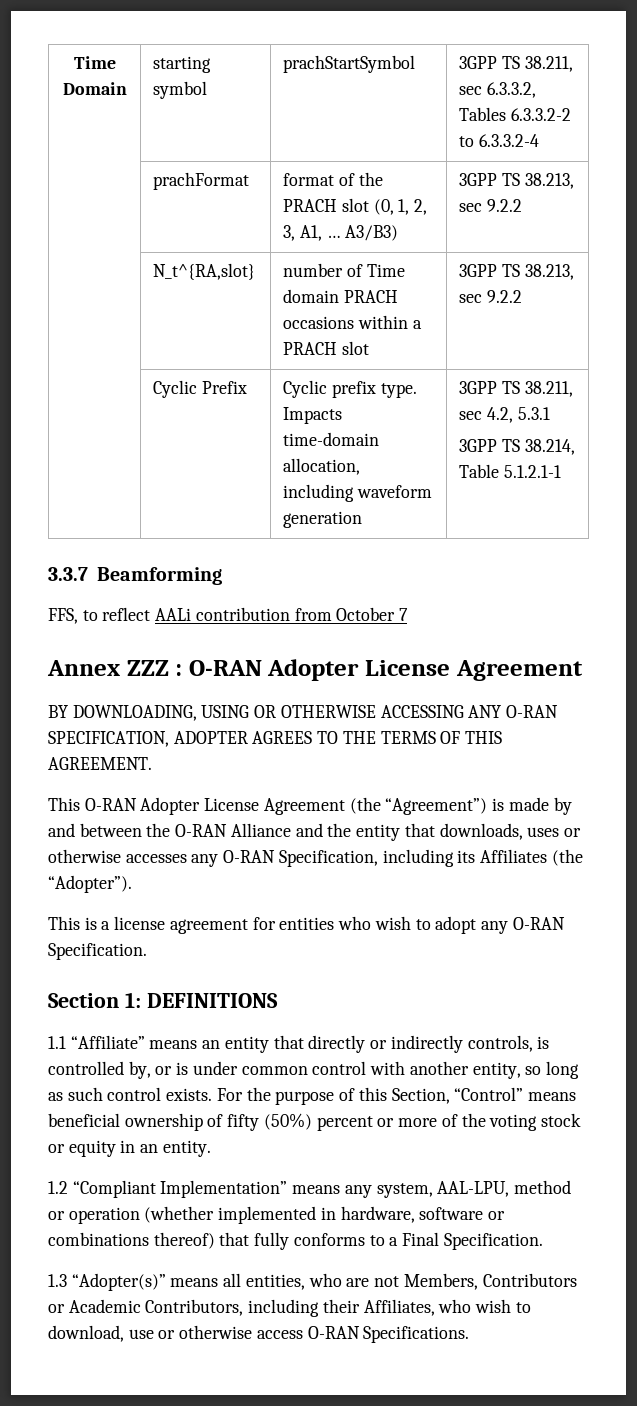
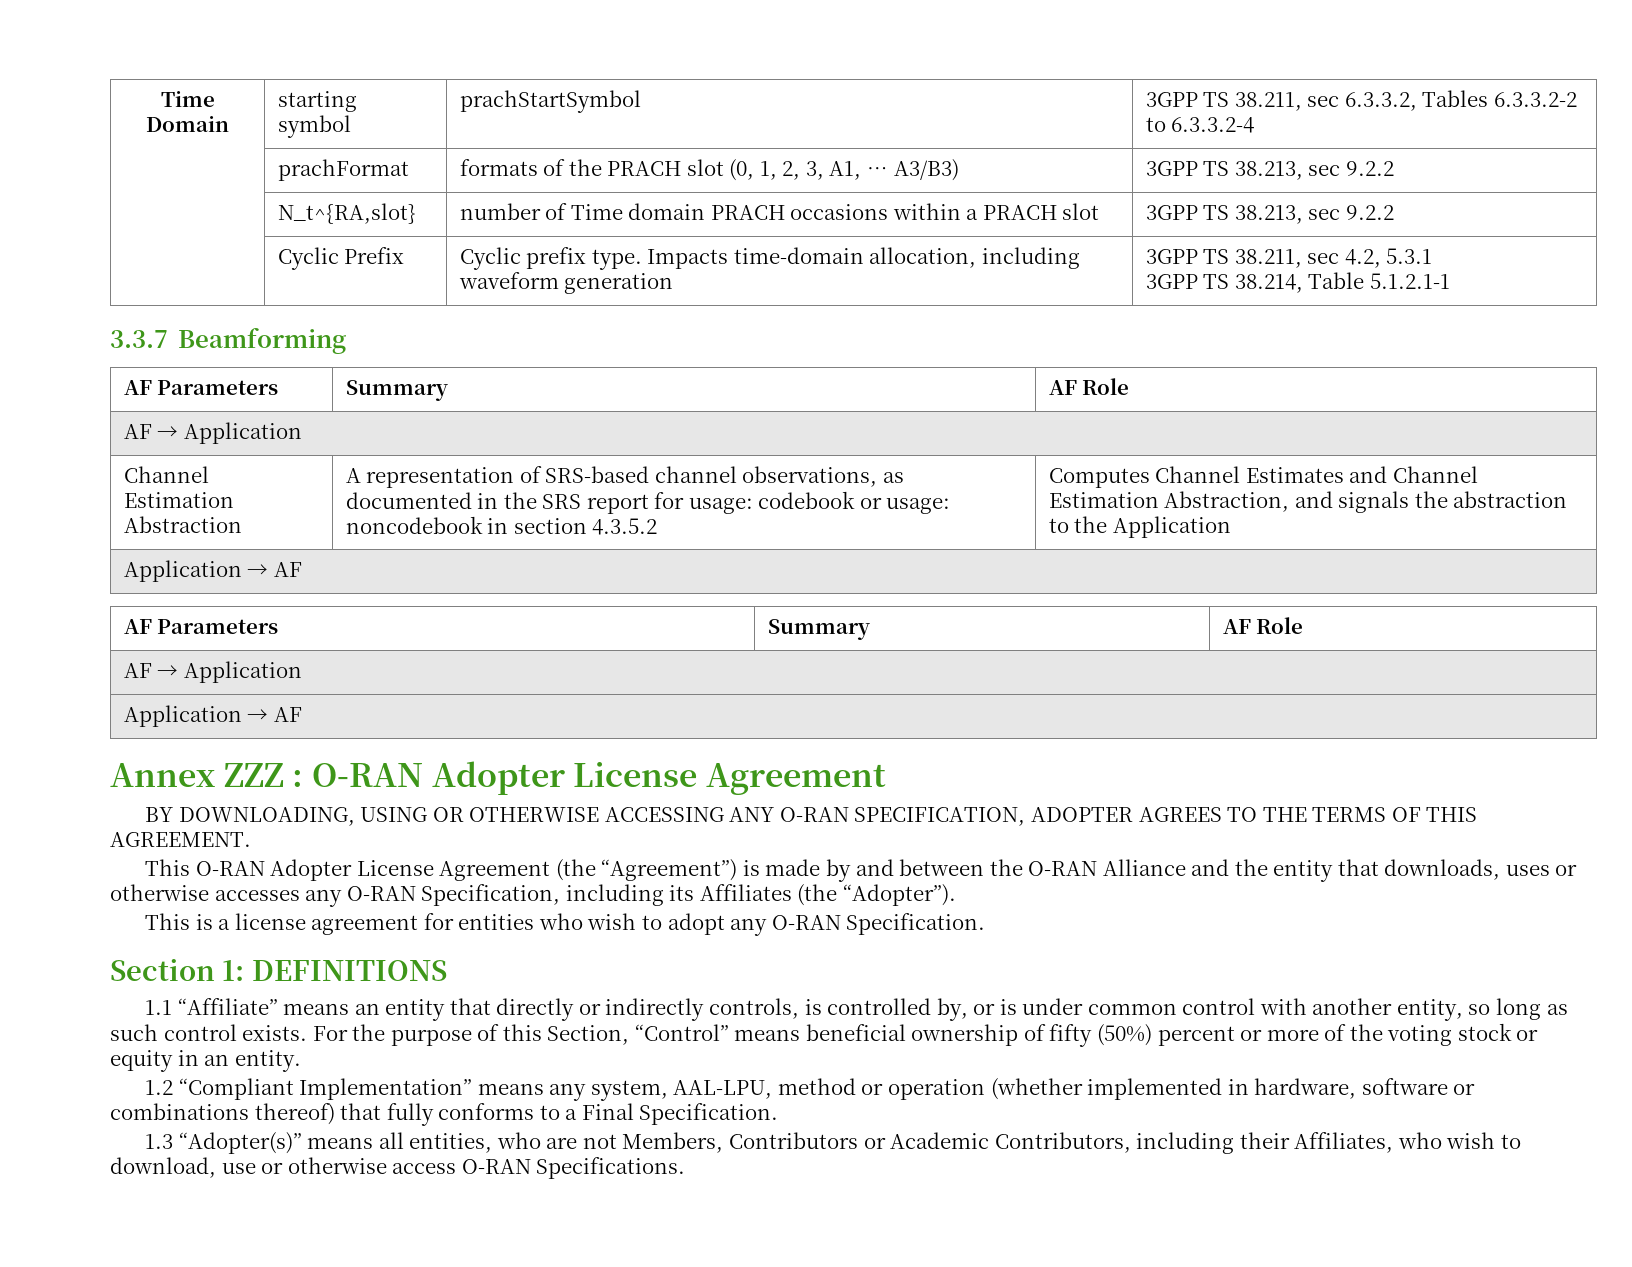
- | prachFormat | format of the PRACH slot (0, 1, 2, 3, A1, … A3/B3) | 3GPP TS 38.213, sec 9.2.2
+ | prachFormat | formats of the PRACH slot (0, 1, 2, 3, A1, … A3/B3) | 3GPP TS 38.213, sec 9.2.2
  3.3.7 Beamforming
- FFS, to reflect AALi contribution from October 7
+ AF Parameters | Summary | AF Role
+ AF → Application
+ Channel Estimation Abstraction | A representation of SRS-based channel observations, as documented in the SRS report for usage: codebook or usage: noncodebook in section 4.3.5.2 | Computes Channel Estimates and Channel Estimation Abstraction, and signals the abstraction to the Application
+ Application → AF
+ AF Parameters | Summary | AF Role
+ AF → Application
+ Application → AF

